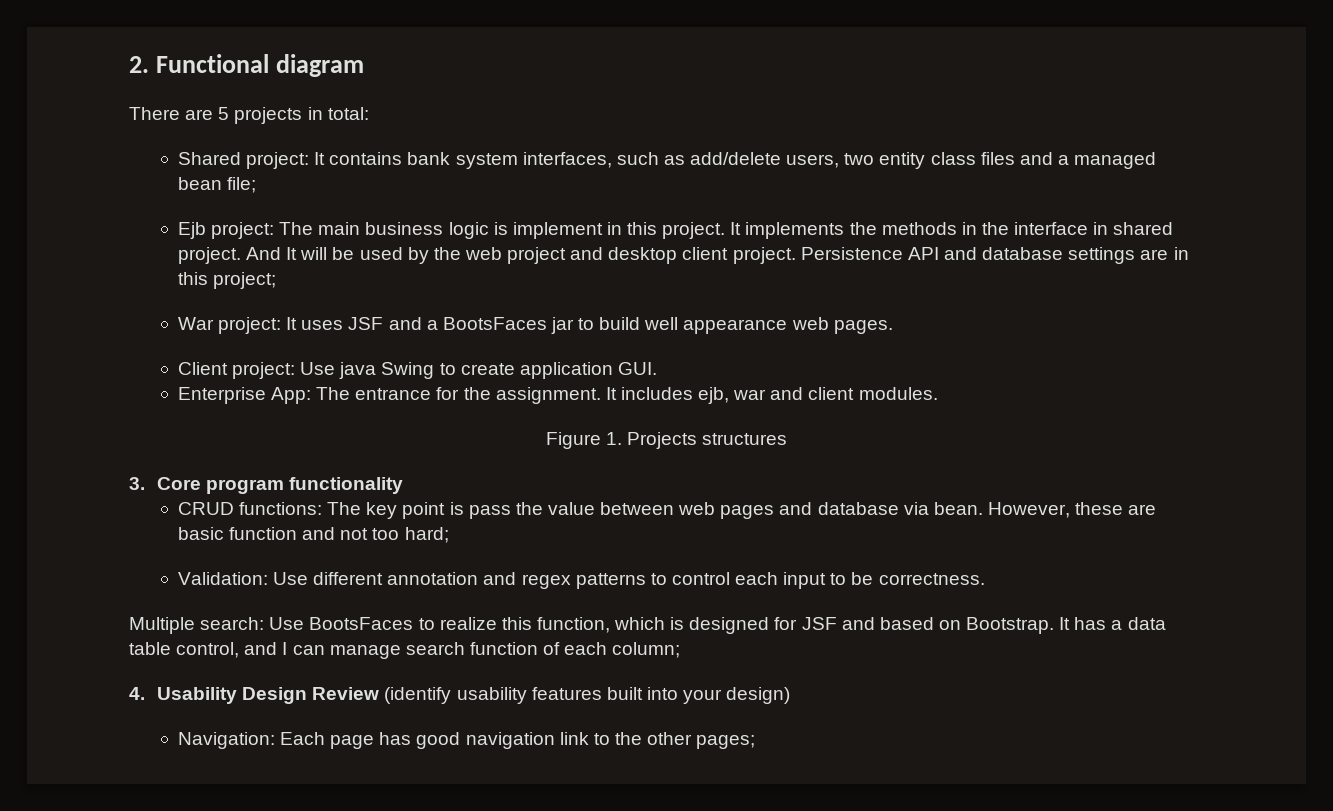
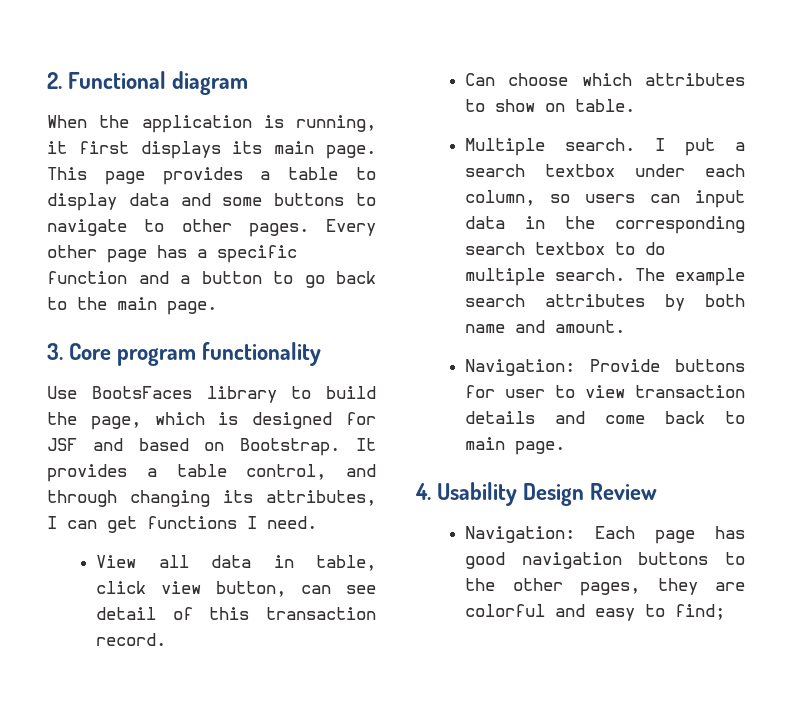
- There are 5 projects in total:
- Shared project: It contains bank system interfaces, such as add/delete users, two entity class files and a managed bean file;
- Ejb project: The main business logic is implement in this project. It implements the methods in the interface in shared project. And It will be used by the web project and desktop client project. Persistence API and database settings are in this project;
- War project: It uses JSF and a BootsFaces jar to build well appearance web pages.
- Client project: Use java Swing to create application GUI.
- Enterprise App: The entrance for the assignment. It includes ejb, war and client modules.
- Figure 1. Projects structures
+ When the application is running, it first displays its main page. This page provides a table to display data and some buttons to navigate to other pages. Every other page has a specific function and a button to go back to the main page.
  3. Core program functionality
- CRUD functions: The key point is pass the value between web pages and database via bean. However, these are basic function and not too hard;
- Validation: Use different annotation and regex patterns to control each input to be correctness.
- Multiple search: Use BootsFaces to realize this function, which is designed for JSF and based on Bootstrap.
+ Use BootsFaces library to build the page, which is designed for JSF and based on Bootstrap.
- It has a data table control, and I can manage search function of each column;
- 4. Usability Design Review (identify usability features built into your design)
+ It provides a table control, and through changing its attributes, I can get functions I need.
+ View all data in table, click view button, can see detail of this transaction record.
+ Can choose which attributes to show on table.
+ Multiple search. I put a search textbox under each column, so users can input data in the corresponding search textbox to do multiple search. The example search attributes by both name and amount.
+ Navigation: Provide buttons for user to view transaction details and come back to main page.
+ 4. Usability Design Review
- Navigation: Each page has good navigation link to the other pages;
+ Navigation: Each page has good navigation buttons to the other pages, they are colorful and easy to find;

